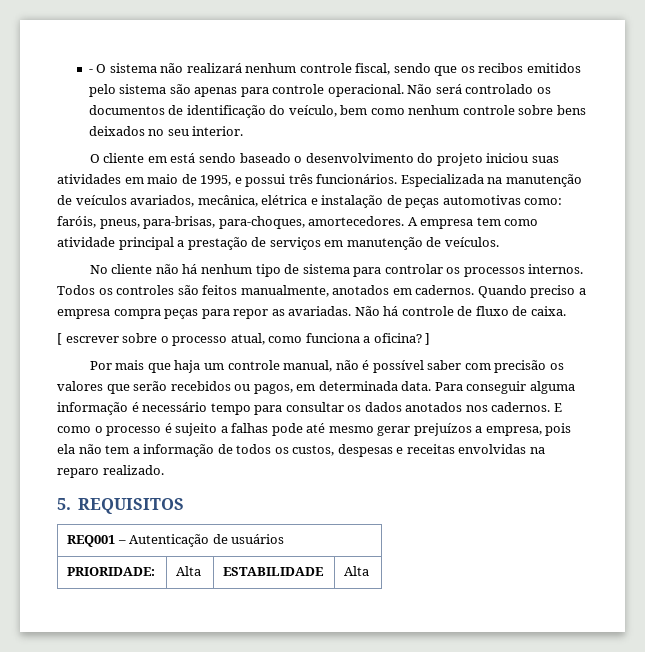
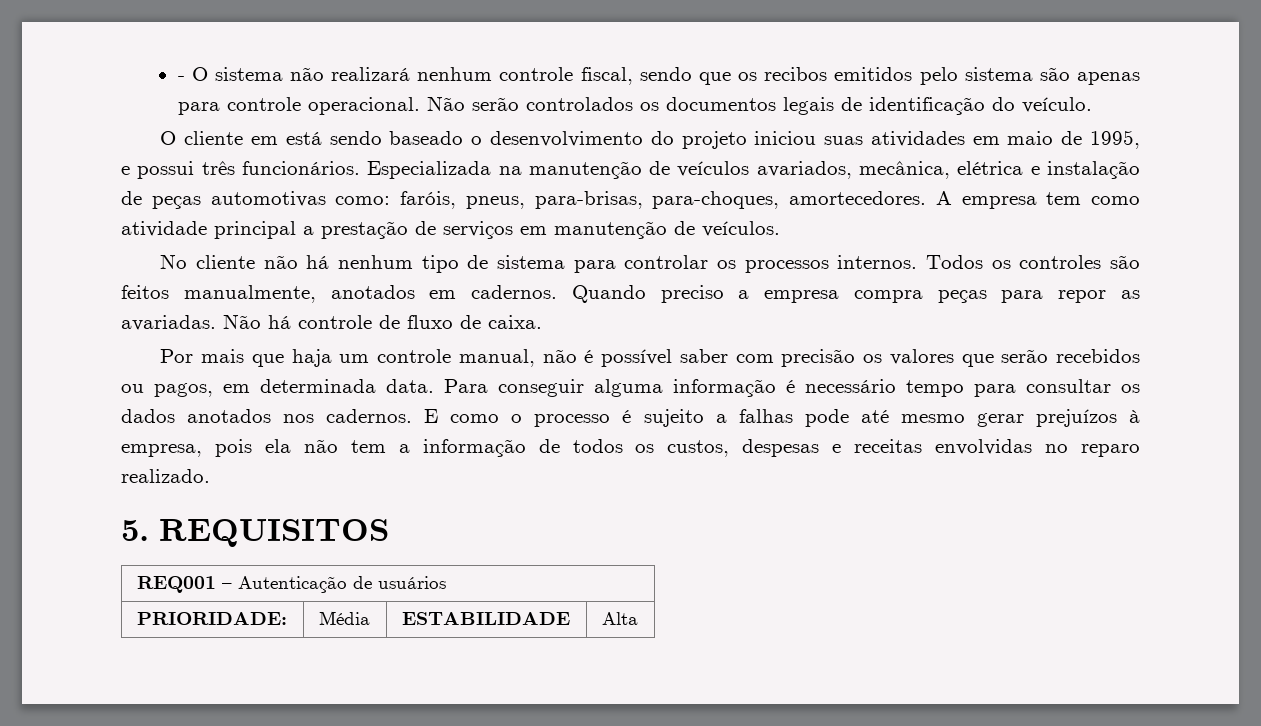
- Não será controlado os documentos de identificação do veículo, bem como nenhum controle sobre bens deixados no seu interior.
+ Não serão controlados os documentos legais de identificação do veículo.
- [ escrever sobre o processo atual, como funciona a oficina? ]
- E como o processo é sujeito a falhas pode até mesmo gerar prejuízos a empresa, pois ela não tem a informação de todos os custos, despesas e receitas envolvidas na reparo realizado.
+ E como o processo é sujeito a falhas pode até mesmo gerar prejuízos à empresa, pois ela não tem a informação de todos os custos, despesas e receitas envolvidas no reparo realizado.
- PRIORIDADE: | Alta | ESTABILIDADE | Alta
+ PRIORIDADE: | Média | ESTABILIDADE | Alta

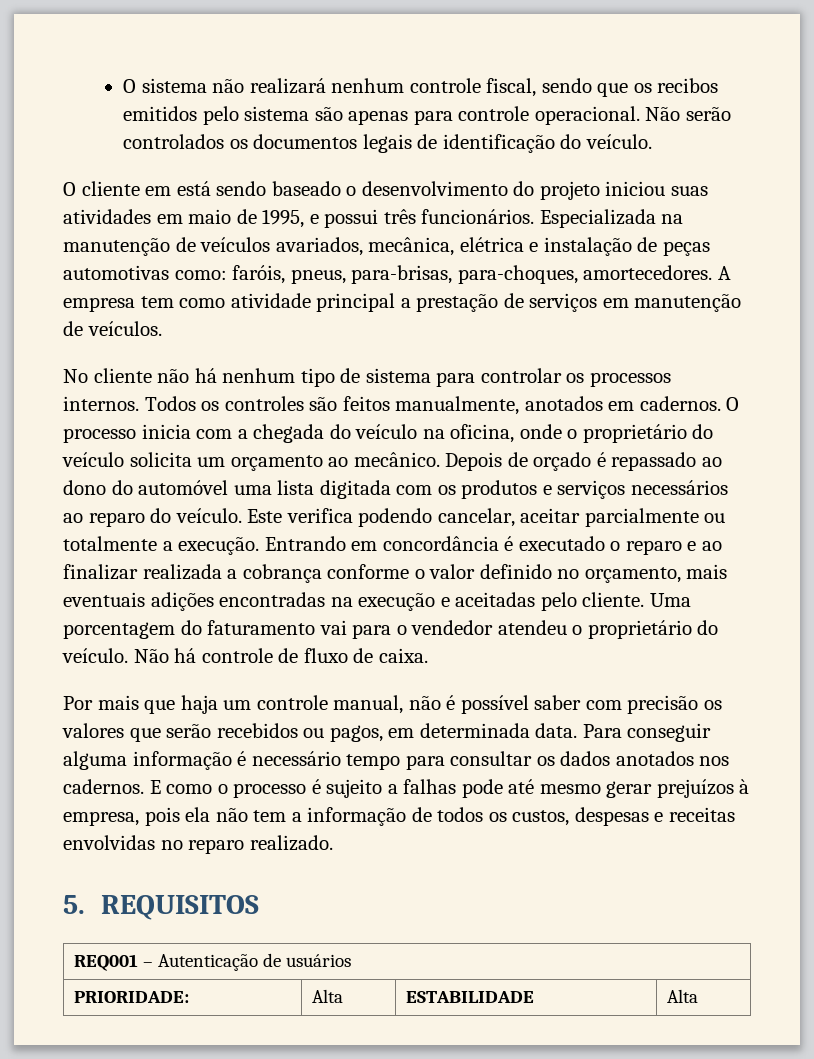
- - O sistema não realizará nenhum controle fiscal, sendo que os recibos emitidos pelo sistema são apenas para controle operacional.
+ O sistema não realizará nenhum controle fiscal, sendo que os recibos emitidos pelo sistema são apenas para controle operacional.
- Quando preciso a empresa compra peças para repor as avariadas.
+ O processo inicia com a chegada do veículo na oficina, onde o proprietário do veículo solicita um orçamento ao mecânico. Depois de orçado é repassado ao dono do automóvel uma lista digitada com os produtos e serviços necessários ao reparo do veículo. Este verifica podendo cancelar, aceitar parcialmente ou totalmente a execução. Entrando em concordância é executado o reparo e ao finalizar realizada a cobrança conforme o valor definido no orçamento, mais eventuais adições encontradas na execução e aceitadas pelo cliente. Uma porcentagem do faturamento vai para o vendedor atendeu o proprietário do veículo.
- PRIORIDADE: | Média | ESTABILIDADE | Alta
+ PRIORIDADE: | Alta | ESTABILIDADE | Alta

